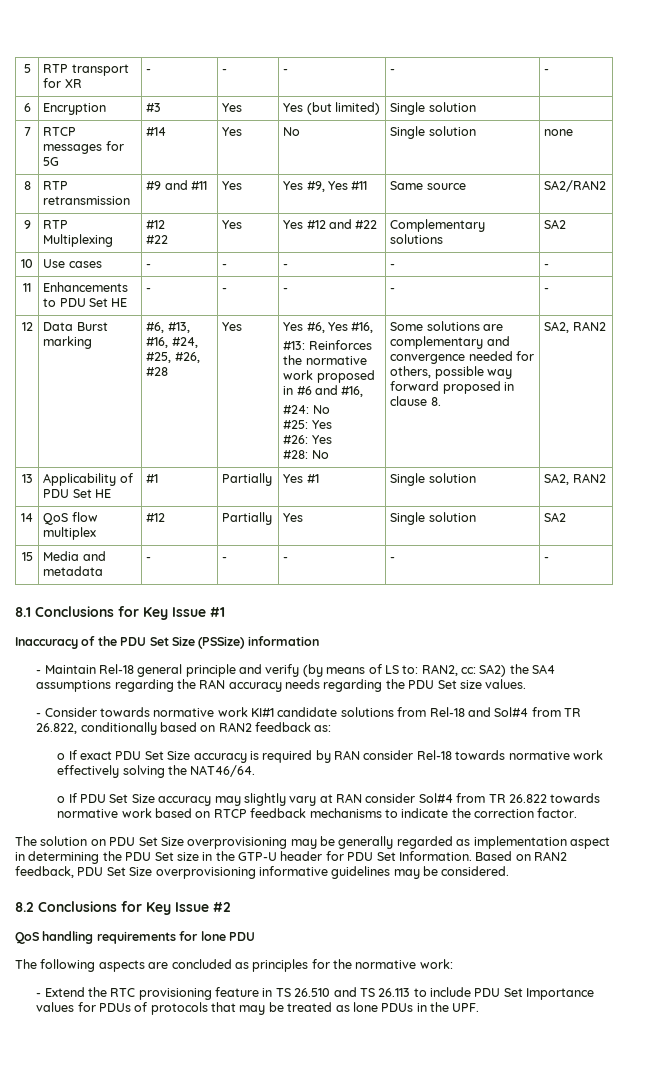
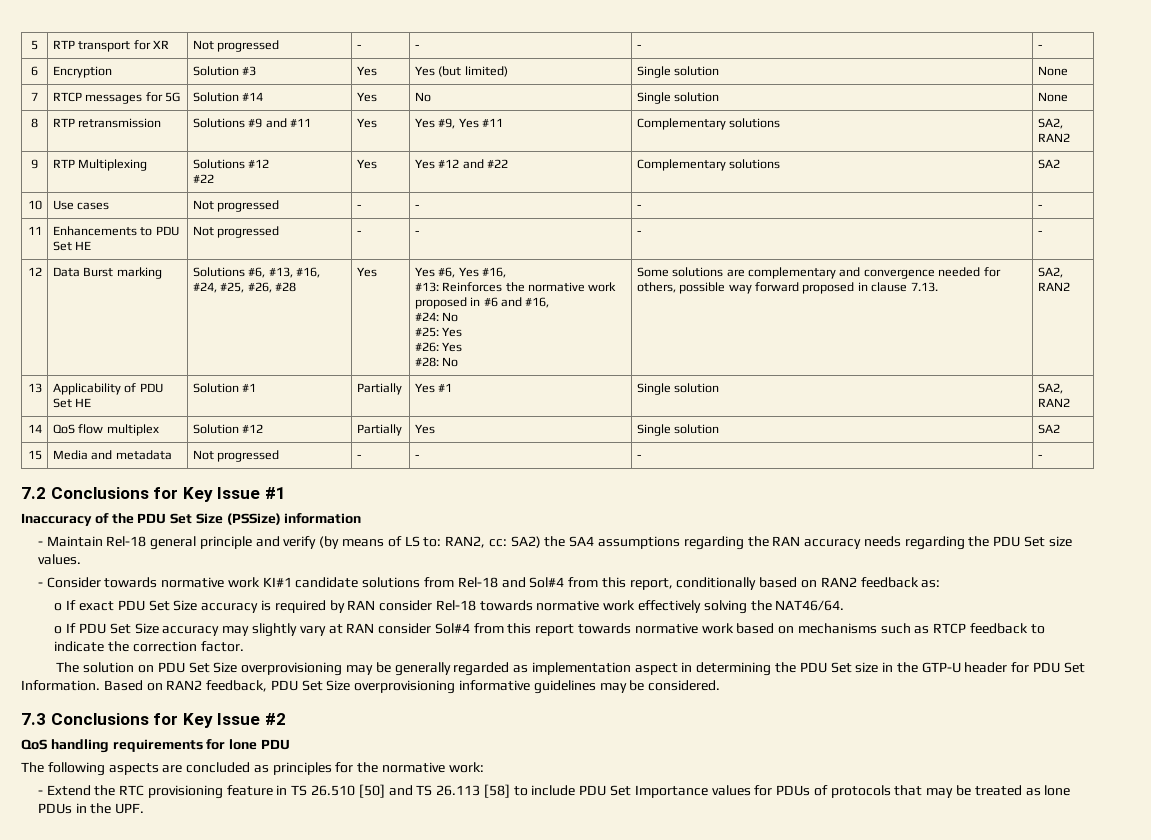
- 5 | RTP transport for XR | - | - | - | - | -
+ 5 | RTP transport for XR | Not progressed | - | - | - | -
- 6 | Encryption | #3 | Yes | Yes (but limited) | Single solution |
+ 6 | Encryption | Solution #3 | Yes | Yes (but limited) | Single solution | None
- 7 | RTCP messages for 5G | #14 | Yes | No | Single solution | none
+ 7 | RTCP messages for 5G | Solution #14 | Yes | No | Single solution | None
- 8 | RTP retransmission | #9 and #11 | Yes | Yes #9, Yes #11 | Same source | SA2/RAN2
+ 8 | RTP retransmission | Solutions #9 and #11 | Yes | Yes #9, Yes #11 | Complementary solutions | SA2, RAN2
- 9 | RTP Multiplexing | #12
+ 9 | RTP Multiplexing | Solutions #12
- 10 | Use cases | - | - | - | - | -
+ 10 | Use cases | Not progressed | - | - | - | -
- 11 | Enhancements to PDU Set HE | - | - | - | - | -
+ 11 | Enhancements to PDU Set HE | Not progressed | - | - | - | -
- #6, #13, #16, #24, #25, #26, #28
+ Solutions #6, #13, #16, #24, #25, #26, #28
- Some solutions are complementary and convergence needed for others, possible way forward proposed in clause 8.
+ Some solutions are complementary and convergence needed for others, possible way forward proposed in clause 7.13.
- 13 | Applicability of PDU Set HE | #1 | Partially | Yes #1 | Single solution | SA2, RAN2
+ 13 | Applicability of PDU Set HE | Solution #1 | Partially | Yes #1 | Single solution | SA2, RAN2
- 14 | QoS flow multiplex | #12 | Partially | Yes | Single solution | SA2
+ 14 | QoS flow multiplex | Solution #12 | Partially | Yes | Single solution | SA2
- 15 | Media and metadata | - | - | - | - | -
- 8.1 Conclusions for Key Issue #1
+ 15 | Media and metadata | Not progressed | - | - | - | -
+ 7.2 Conclusions for Key Issue #1
- - Consider towards normative work KI#1 candidate solutions from Rel-18 and Sol#4 from TR 26.822, conditionally based on RAN2 feedback as:
+ - Consider towards normative work KI#1 candidate solutions from Rel-18 and Sol#4 from this report, conditionally based on RAN2 feedback as:
- o If PDU Set Size accuracy may slightly vary at RAN consider Sol#4 from TR 26.822 towards normative work based on RTCP feedback mechanisms to indicate the correction factor.
+ o If PDU Set Size accuracy may slightly vary at RAN consider Sol#4 from this report towards normative work based on mechanisms such as RTCP feedback to indicate the correction factor.
- 8.2 Conclusions for Key Issue #2
+ 7.3 Conclusions for Key Issue #2
- - Extend the RTC provisioning feature in TS 26.510 and TS 26.113 to include PDU Set Importance values for PDUs of protocols that may be treated as lone PDUs in the UPF.
+ - Extend the RTC provisioning feature in TS 26.510 [50] and TS 26.113 [58] to include PDU Set Importance values for PDUs of protocols that may be treated as lone PDUs in the UPF.

